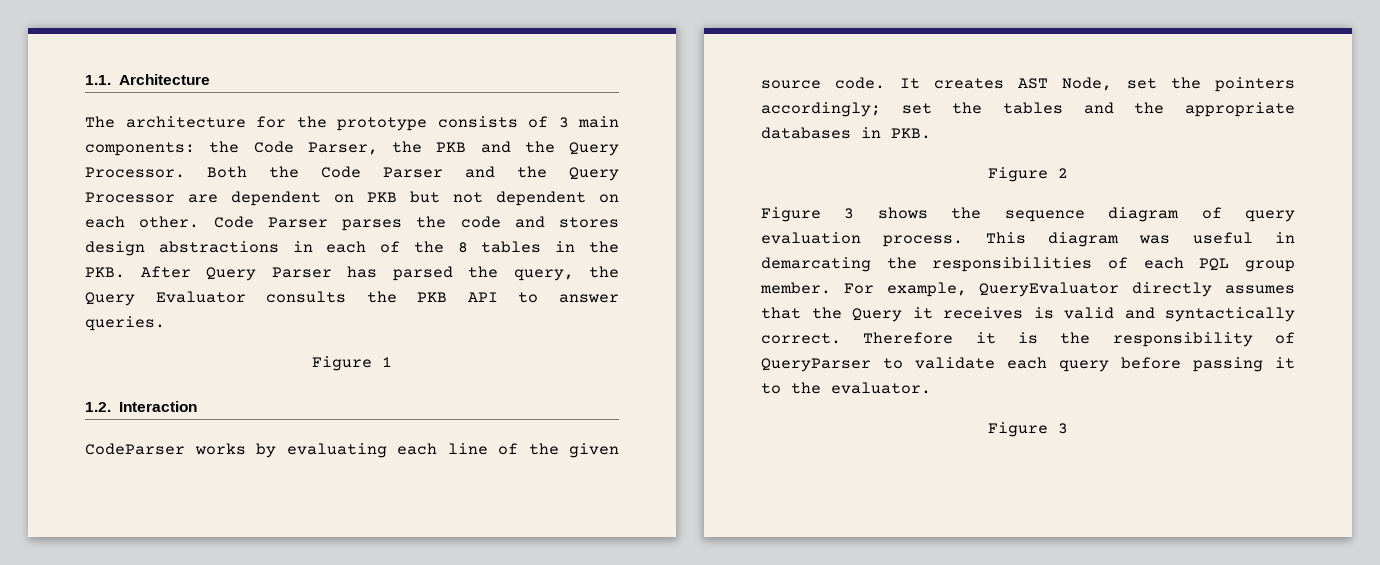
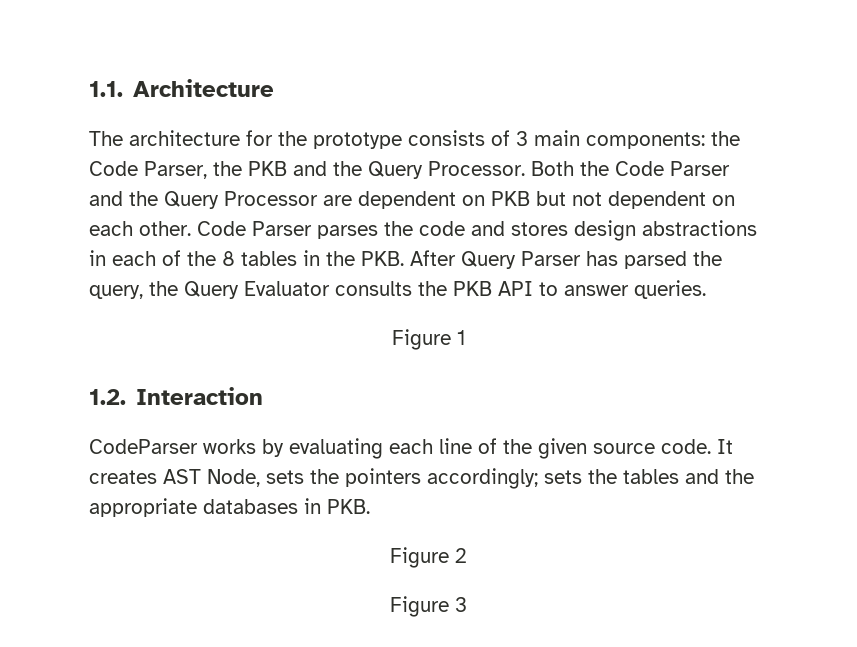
- It creates AST Node, set the pointers accordingly; set the tables and the appropriate databases in PKB.
+ It creates AST Node, sets the pointers accordingly; sets the tables and the appropriate databases in PKB.
- Figure 3 shows the sequence diagram of query evaluation process. This diagram was useful in demarcating the responsibilities of each PQL group member. For example, QueryEvaluator directly assumes that the Query it receives is valid and syntactically correct. Therefore it is the responsibility of QueryParser to validate each query before passing it to the evaluator.

